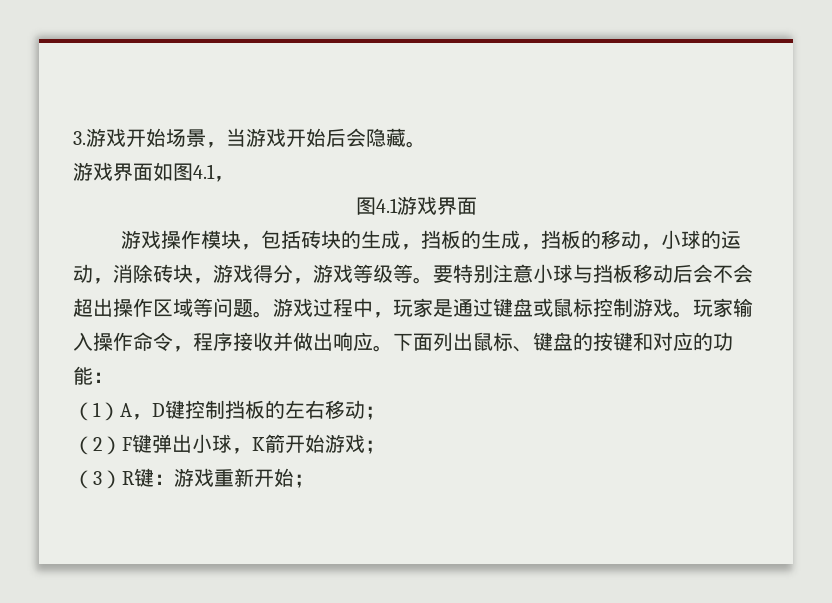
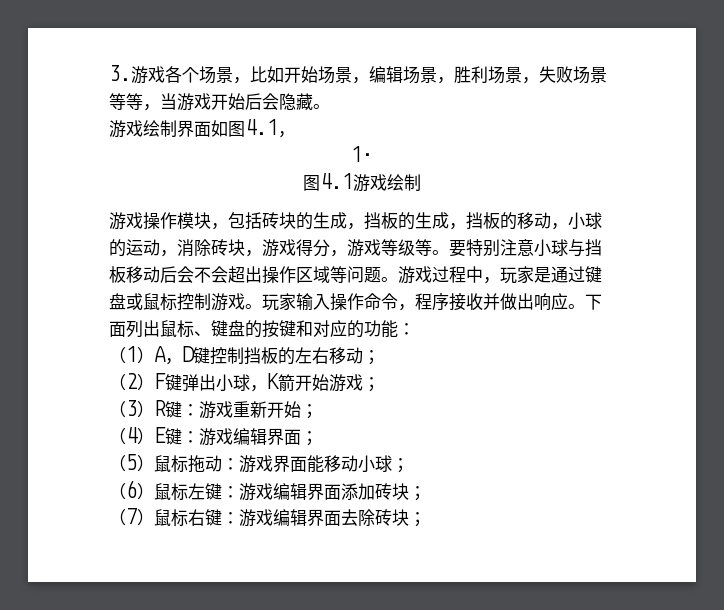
- 3.游戏开始场景，当游戏开始后会隐藏。
+ 3.游戏各个场景，比如开始场景，编辑场景，胜利场景，失败场景等等，当游戏开始后会隐藏。
- 游戏界面如图4.1，
+ 游戏绘制界面如图4.1，
+ 1·
- 图4.1游戏界面
+ 图4.1游戏绘制
+ （4）E键：游戏编辑界面；
+ （5）鼠标拖动：游戏界面能移动小球；
+ （6）鼠标左键：游戏编辑界面添加砖块；
+ （7）鼠标右键：游戏编辑界面去除砖块；

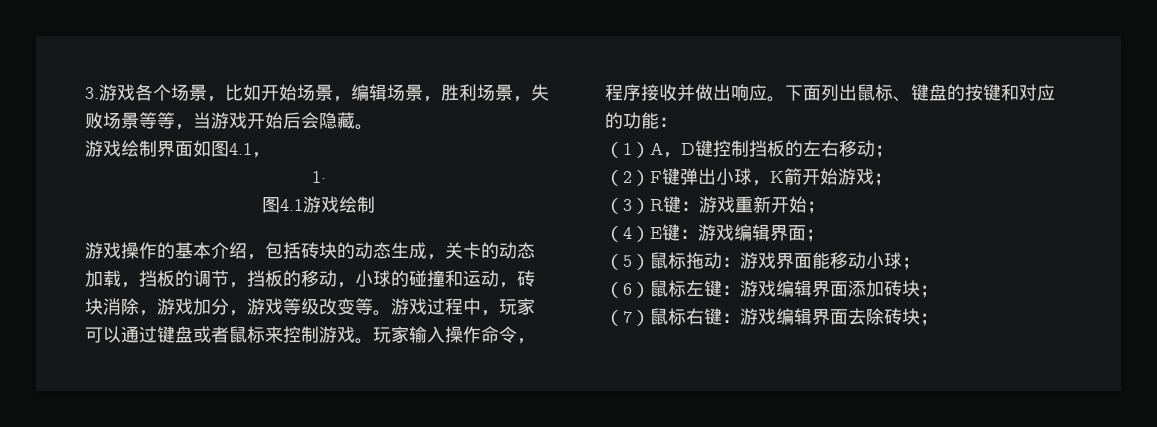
- 游戏操作模块，包括砖块的生成，挡板的生成，挡板的移动，小球的运动，消除砖块，游戏得分，游戏等级等。要特别注意小球与挡板移动后会不会超出操作区域等问题。
+ 游戏操作的基本介绍，包括砖块的动态生成，关卡的动态加载，挡板的调节，挡板的移动，小球的碰撞和运动，砖块消除，游戏加分，游戏等级改变等。
- 游戏过程中，玩家是通过键盘或鼠标控制游戏。
+ 游戏过程中，玩家可以通过键盘或者鼠标来控制游戏。

